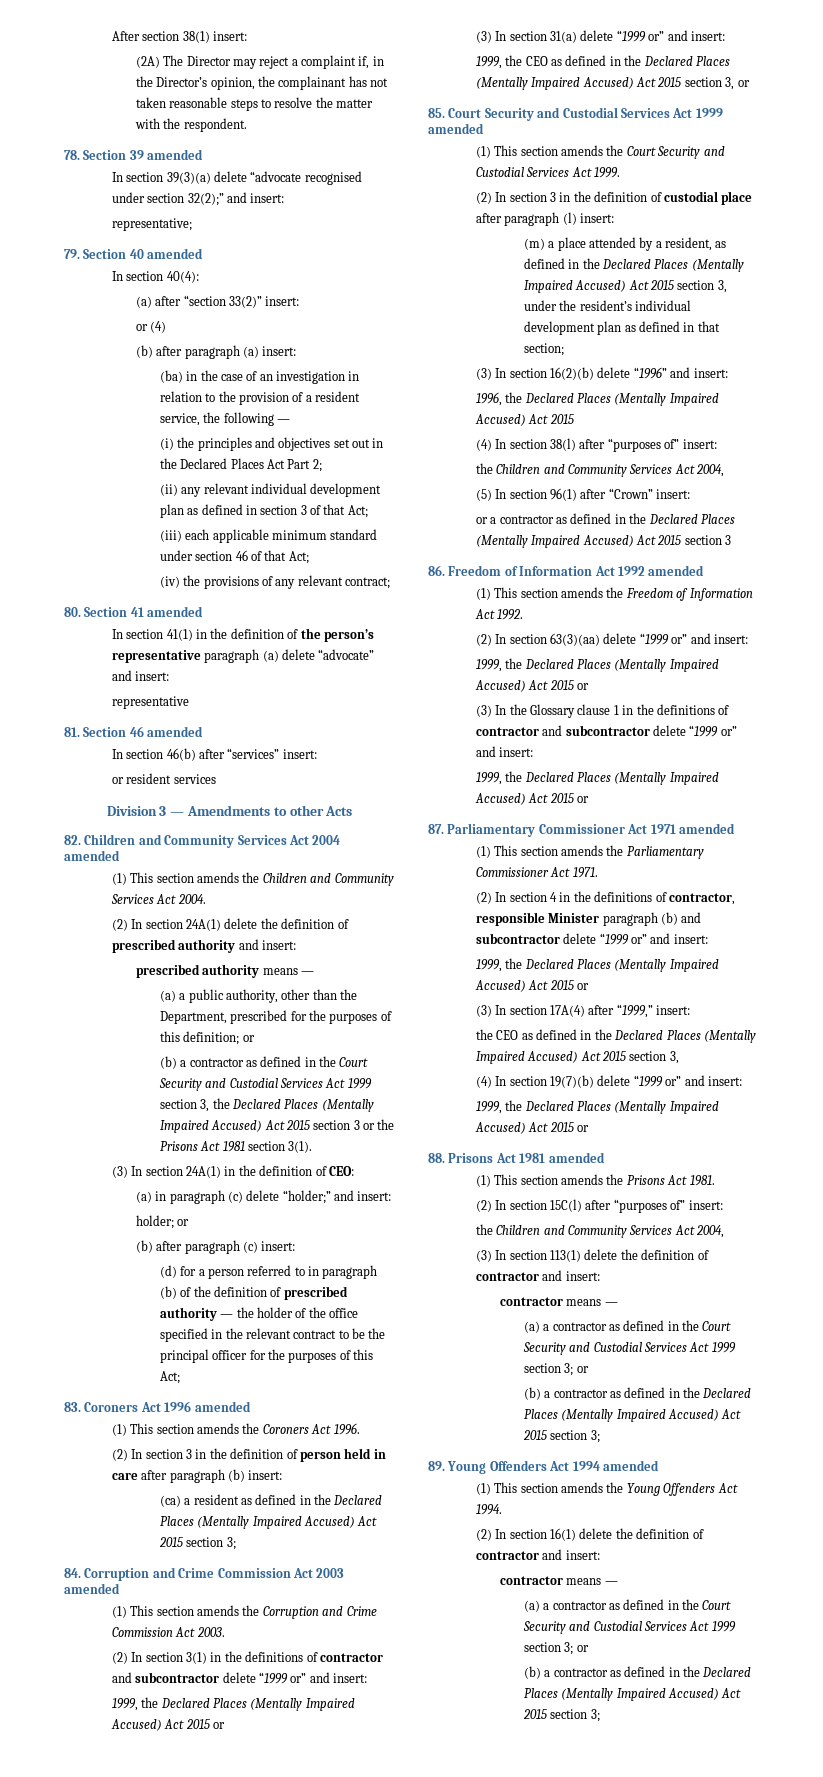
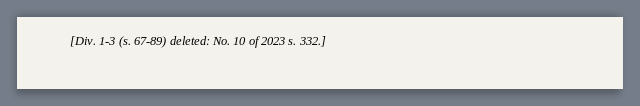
- After section 38(1) insert:
- (2A) The Director may reject a complaint if, in the Director’s opinion, the complainant has not taken reasonable steps to resolve the matter with the respondent.
- 78. Section 39 amended
- In section 39(3)(a) delete “advocate recognised under section 32(2);” and insert:
- representative;
- 79. Section 40 amended
- In section 40(4):
- (a) after “section 33(2)” insert:
- or (4)
- (b) after paragraph (a) insert:
- (ba) in the case of an investigation in relation to the provision of a resident service, the following —
- (i) the principles and objectives set out in the Declared Places Act Part 2;
- (ii) any relevant individual development plan as defined in section 3 of that Act;
- (iii) each applicable minimum standard under section 46 of that Act;
- (iv) the provisions of any relevant contract;
- 80. Section 41 amended
- In section 41(1) in the definition of the person’s representative paragraph (a) delete “advocate” and insert:
- representative
- 81. Section 46 amended
- In section 46(b) after “services” insert:
- or resident services
- Division 3 — Amendments to other Acts
- 82. Children and Community Services Act 2004 amended
- (1) This section amends the Children and Community Services Act 2004.
- (2) In section 24A(1) delete the definition of prescribed authority and insert:
- prescribed authority means —
- (a) a public authority, other than the Department, prescribed for the purposes of this definition; or
- (b) a contractor as defined in the Court Security and Custodial Services Act 1999 section 3, the Declared Places (Mentally Impaired Accused) Act 2015 section 3 or the Prisons Act 1981 section 3(1).
- (3) In section 24A(1) in the definition of CEO:
- (a) in paragraph (c) delete “holder;” and insert:
- holder; or
- (b) after paragraph (c) insert:
- (d) for a person referred to in paragraph (b) of the definition of prescribed authority — the holder of the office specified in the relevant contract to be the principal officer for the purposes of this Act;
- 83. Coroners Act 1996 amended
- (1) This section amends the Coroners Act 1996.
- (2) In section 3 in the definition of person held in care after paragraph (b) insert:
- (ca) a resident as defined in the Declared Places (Mentally Impaired Accused) Act 2015 section 3;
- 84. Corruption and Crime Commission Act 2003 amended
- (1) This section amends the Corruption and Crime Commission Act 2003.
- (2) In section 3(1) in the definitions of contractor and subcontractor delete “1999 or” and insert:
- 1999, the Declared Places (Mentally Impaired Accused) Act 2015 or
- (3) In section 31(a) delete “1999 or” and insert:
- 1999, the CEO as defined in the Declared Places (Mentally Impaired Accused) Act 2015 section 3, or
- 85. Court Security and Custodial Services Act 1999 amended
- (1) This section amends the Court Security and Custodial Services Act 1999.
- (2) In section 3 in the definition of custodial place after paragraph (l) insert:
- (m) a place attended by a resident, as defined in the Declared Places (Mentally Impaired Accused) Act 2015 section 3, under the resident’s individual development plan as defined in that section;
- (3) In section 16(2)(b) delete “1996” and insert:
- 1996, the Declared Places (Mentally Impaired Accused) Act 2015
- (4) In section 38(l) after “purposes of” insert:
- the Children and Community Services Act 2004,
- (5) In section 96(1) after “Crown” insert:
- or a contractor as defined in the Declared Places (Mentally Impaired Accused) Act 2015 section 3
- 86. Freedom of Information Act 1992 amended
- (1) This section amends the Freedom of Information Act 1992.
- (2) In section 63(3)(aa) delete “1999 or” and insert:
- 1999, the Declared Places (Mentally Impaired Accused) Act 2015 or
- (3) In the Glossary clause 1 in the definitions of contractor and subcontractor delete “1999 or” and insert:
- 1999, the Declared Places (Mentally Impaired Accused) Act 2015 or
- 87. Parliamentary Commissioner Act 1971 amended
- (1) This section amends the Parliamentary Commissioner Act 1971.
- (2) In section 4 in the definitions of contractor, responsible Minister paragraph (b) and subcontractor delete “1999 or” and insert:
- 1999, the Declared Places (Mentally Impaired Accused) Act 2015 or
- (3) In section 17A(4) after “1999,” insert:
- the CEO as defined in the Declared Places (Mentally Impaired Accused) Act 2015 section 3,
- (4) In section 19(7)(b) delete “1999 or” and insert:
- 1999, the Declared Places (Mentally Impaired Accused) Act 2015 or
- 88. Prisons Act 1981 amended
- (1) This section amends the Prisons Act 1981.
- (2) In section 15C(l) after “purposes of” insert:
- the Children and Community Services Act 2004,
- (3) In section 113(1) delete the definition of contractor and insert:
- contractor means —
- (a) a contractor as defined in the Court Security and Custodial Services Act 1999 section 3; or
- (b) a contractor as defined in the Declared Places (Mentally Impaired Accused) Act 2015 section 3;
- 89. Young Offenders Act 1994 amended
- (1) This section amends the Young Offenders Act 1994.
- (2) In section 16(1) delete the definition of contractor and insert:
- contractor means —
- (a) a contractor as defined in the Court Security and Custodial Services Act 1999 section 3; or
- (b) a contractor as defined in the Declared Places (Mentally Impaired Accused) Act 2015 section 3;
+ [Div. 1-3 (s. 67-89) deleted: No. 10 of 2023 s. 332.]

